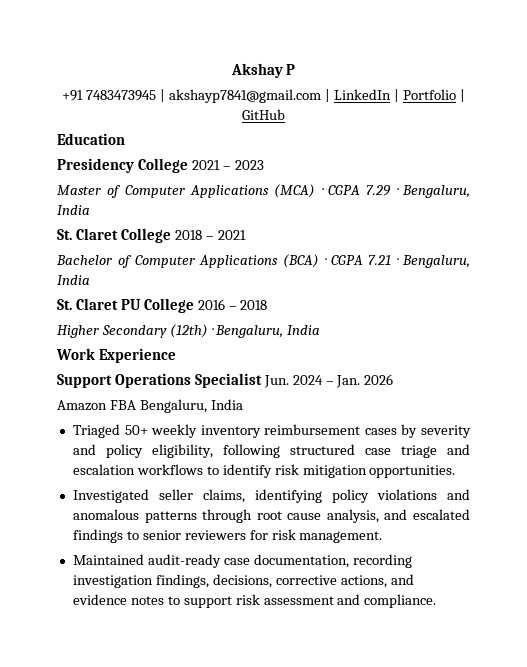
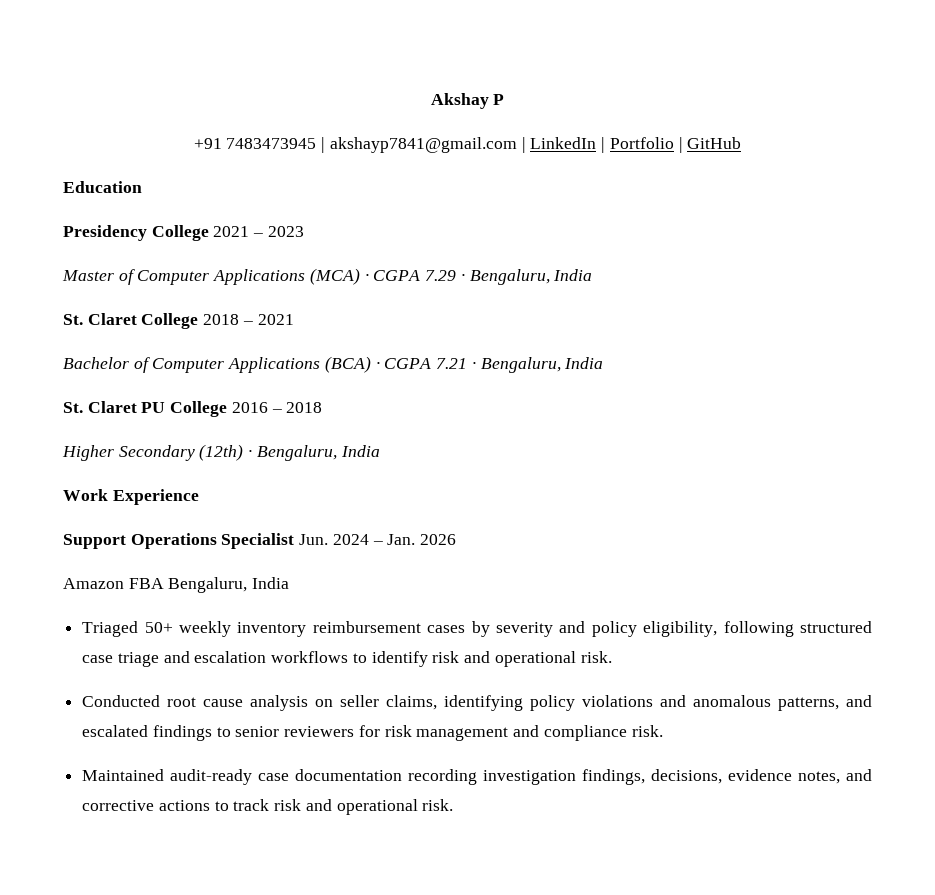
- Triaged 50+ weekly inventory reimbursement cases by severity and policy eligibility, following structured case triage and escalation workflows to identify risk mitigation opportunities.
- Investigated seller claims, identifying policy violations and anomalous patterns through root cause analysis, and escalated findings to senior reviewers for risk management.
+ Triaged 50+ weekly inventory reimbursement cases by severity and policy eligibility, following structured case triage and escalation workflows to identify risk and operational risk.
+ Conducted root cause analysis on seller claims, identifying policy violations and anomalous patterns, and escalated findings to senior reviewers for risk management and compliance risk.
- Maintained audit-ready case documentation, recording investigation findings, decisions, corrective actions, and evidence notes to support risk assessment and compliance.
+ Maintained audit-ready case documentation recording investigation findings, decisions, evidence notes, and corrective actions to track risk and operational risk.

